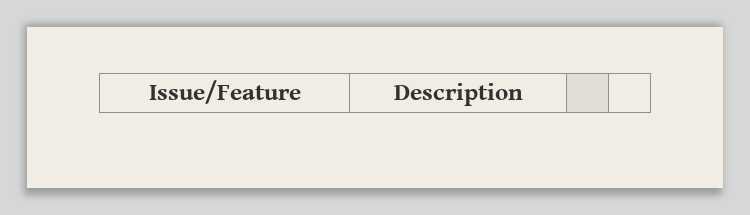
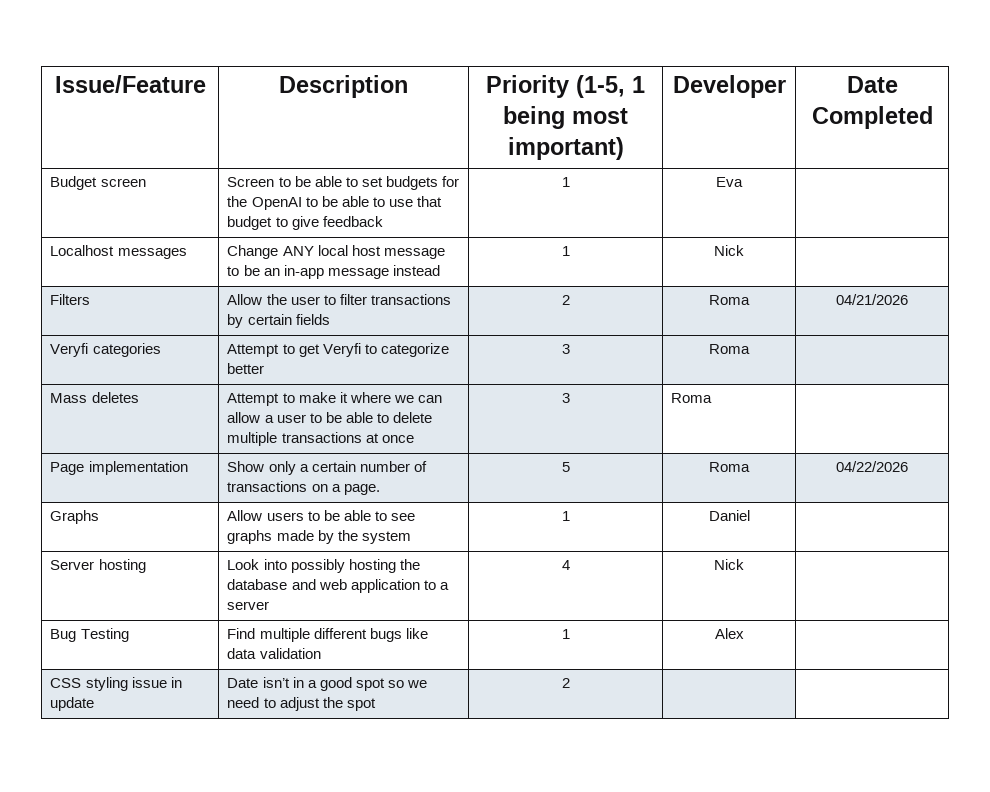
- Issue/Feature | Description | |
+ Issue/Feature | Description | Priority (1-5, 1 being most important) | Developer | Date Completed
+ Budget screen | Screen to be able to set budgets for the OpenAI to be able to use that budget to give feedback | 1 | Eva |
+ Localhost messages | Change ANY local host message to be an in-app message instead | 1 | Nick |
+ Filters | Allow the user to filter transactions by certain fields | 2 | Roma | 04/21/2026
+ Veryfi categories | Attempt to get Veryfi to categorize better | 3 | Roma |
+ Mass deletes | Attempt to make it where we can allow a user to be able to delete multiple transactions at once | 3 | Roma |
+ Page implementation | Show only a certain number of transactions on a page. | 5 | Roma | 04/22/2026
+ Graphs | Allow users to be able to see graphs made by the system | 1 | Daniel |
+ Server hosting | Look into possibly hosting the database and web application to a server | 4 | Nick |
+ Bug Testing | Find multiple different bugs like data validation | 1 | Alex |
+ CSS styling issue in update | Date isn’t in a good spot so we need to adjust the spot | 2 | |

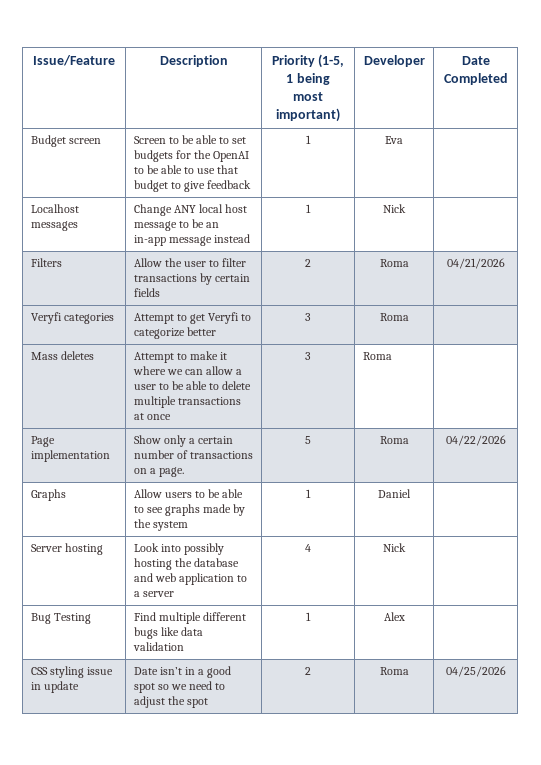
- CSS styling issue in update | Date isn’t in a good spot so we need to adjust the spot | 2 | |
+ CSS styling issue in update | Date isn’t in a good spot so we need to adjust the spot | 2 | Roma | 04/25/2026

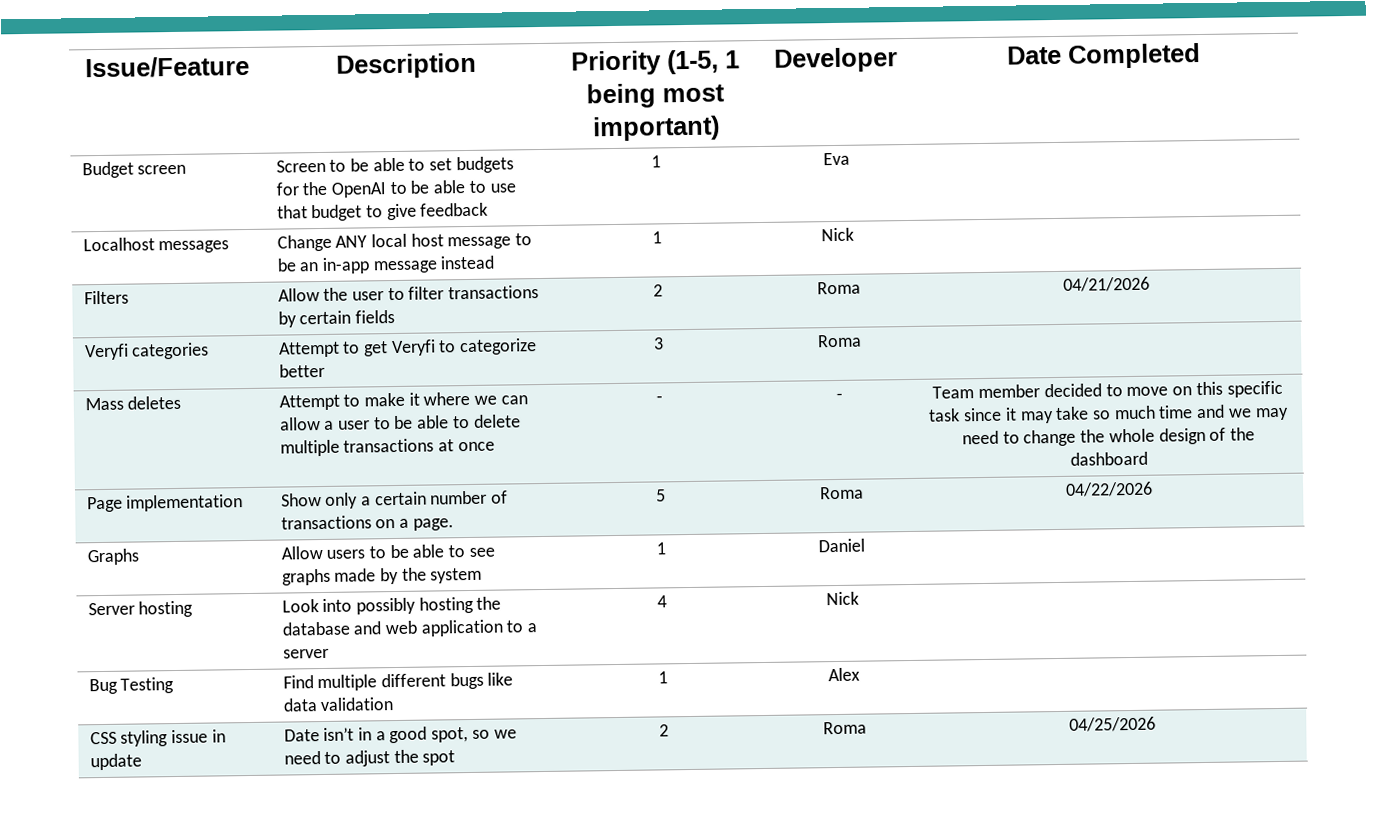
- Attempt to make it where we can allow a user to be able to delete multiple transactions at once | 3 | Roma
+ Attempt to make it where we can allow a user to be able to delete multiple transactions at once | - | - | Team member decided to move on this specific task since it may take so much time and we may need to change the whole design of the dashboard
- CSS styling issue in update | Date isn’t in a good spot so we need to adjust the spot | 2 | Roma | 04/25/2026
+ CSS styling issue in update | Date isn’t in a good spot, so we need to adjust the spot | 2 | Roma | 04/25/2026

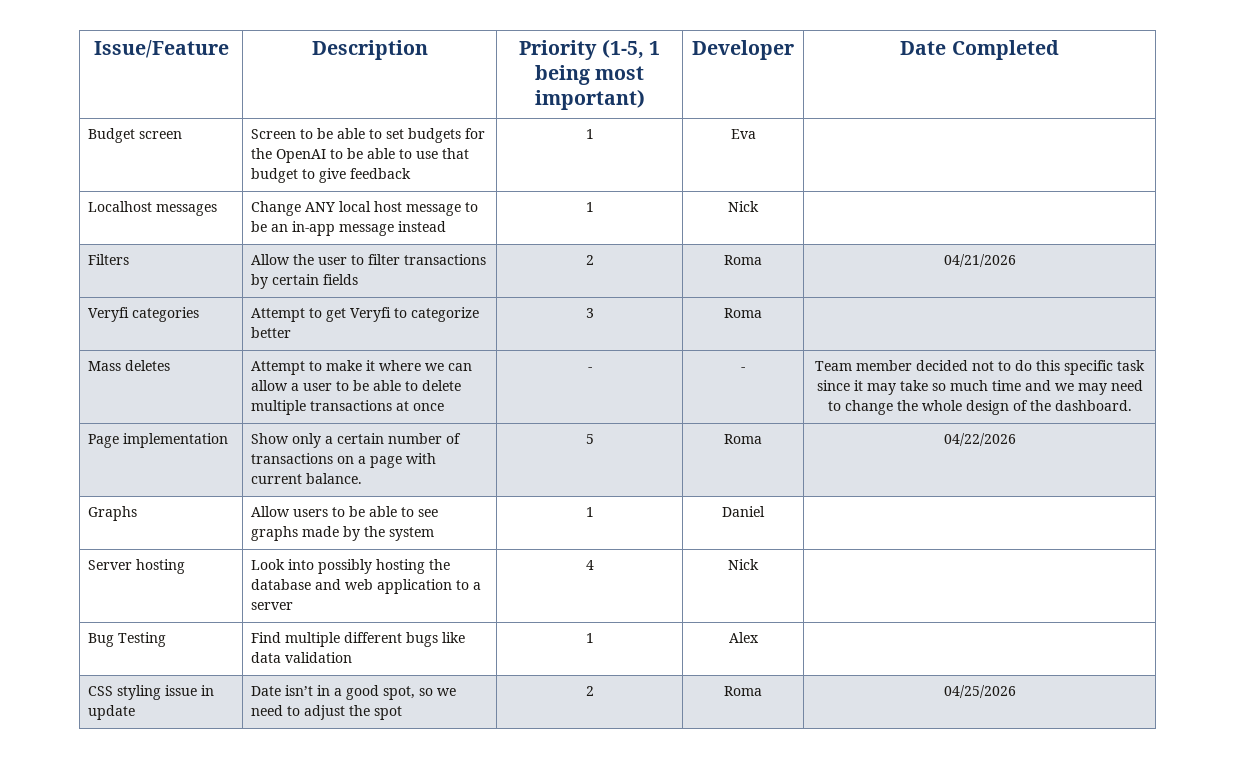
- Team member decided to move on this specific task since it may take so much time and we may need to change the whole design of the dashboard
+ Team member decided not to do this specific task since it may take so much time and we may need to change the whole design of the dashboard.
- Page implementation | Show only a certain number of transactions on a page. | 5 | Roma | 04/22/2026
+ Page implementation | Show only a certain number of transactions on a page with current balance. | 5 | Roma | 04/22/2026

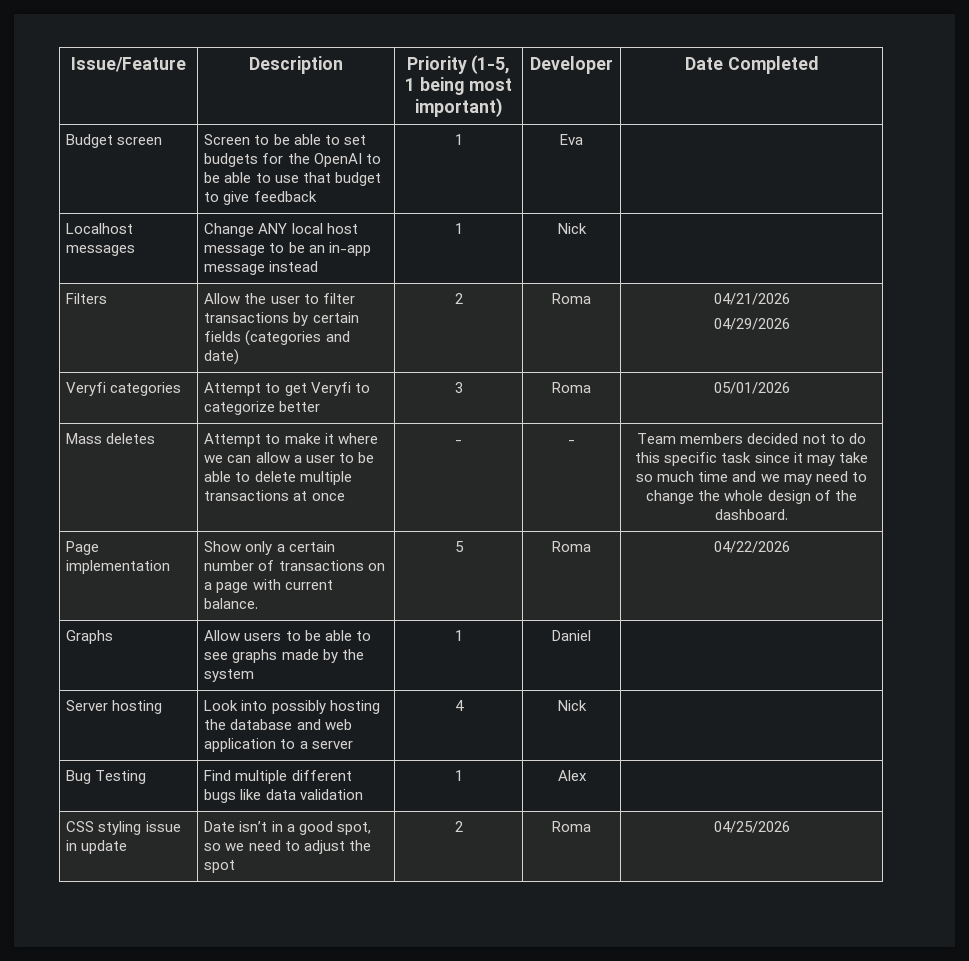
- Filters | Allow the user to filter transactions by certain fields | 2 | Roma | 04/21/2026
+ Filters | Allow the user to filter transactions by certain fields (categories and date) | 2 | Roma | 04/21/2026
+ 04/29/2026
- Veryfi categories | Attempt to get Veryfi to categorize better | 3 | Roma |
+ Veryfi categories | Attempt to get Veryfi to categorize better | 3 | Roma | 05/01/2026
- Team member decided not to do this specific task since it may take so much time and we may need to change the whole design of the dashboard.
+ Team members decided not to do this specific task since it may take so much time and we may need to change the whole design of the dashboard.

